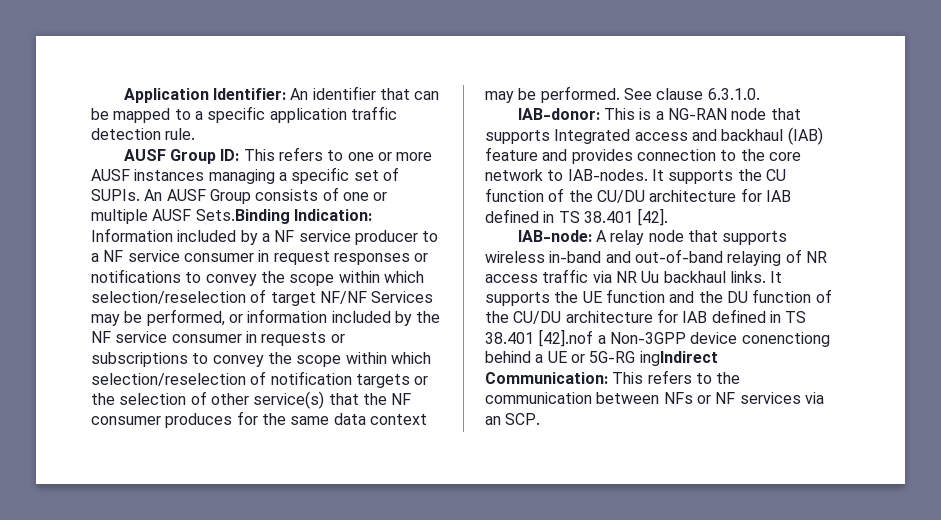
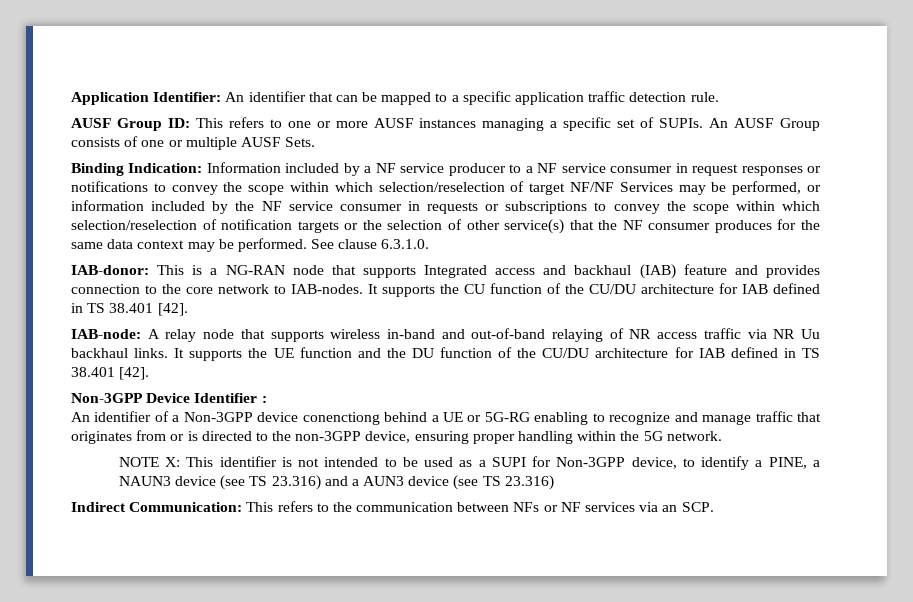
- An AUSF Group consists of one or multiple AUSF Sets.Binding Indication:
+ An AUSF Group consists of one or multiple AUSF Sets.
+ Binding Indication:
- It supports the UE function and the DU function of the CU/DU architecture for IAB defined in TS 38.401 [42].nof a Non-3GPP device conenctiong behind a UE or 5G-RG ingIndirect Communication: This refers to the communication between NFs or NF services via an SCP.
+ It supports the UE function and the DU function of the CU/DU architecture for IAB defined in TS 38.401 [42].
+ Non-3GPP Device Identifier :
+ An identifier of a Non-3GPP device conenctiong behind a UE or 5G-RG enabling to recognize and manage traffic that originates from or is directed to the non-3GPP device, ensuring proper handling within the 5G network.
+ NOTE X: This identifier is not intended to be used as a SUPI for Non-3GPP device, to identify a PINE, a NAUN3 device (see TS 23.316) and a AUN3 device (see TS 23.316)
+ Indirect Communication: This refers to the communication between NFs or NF services via an SCP.

